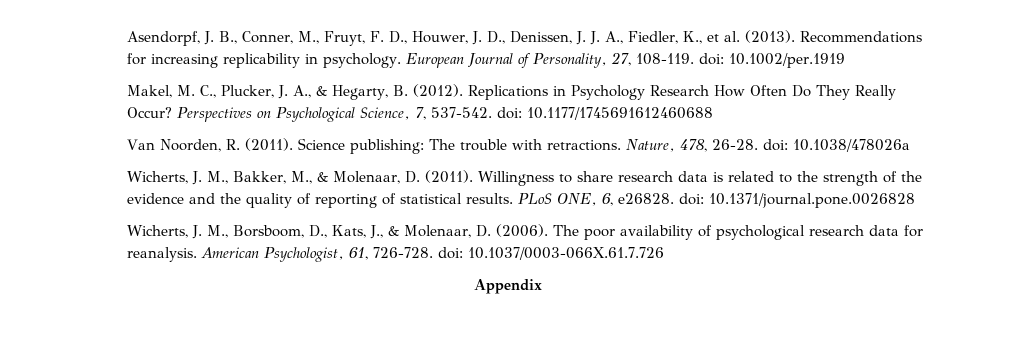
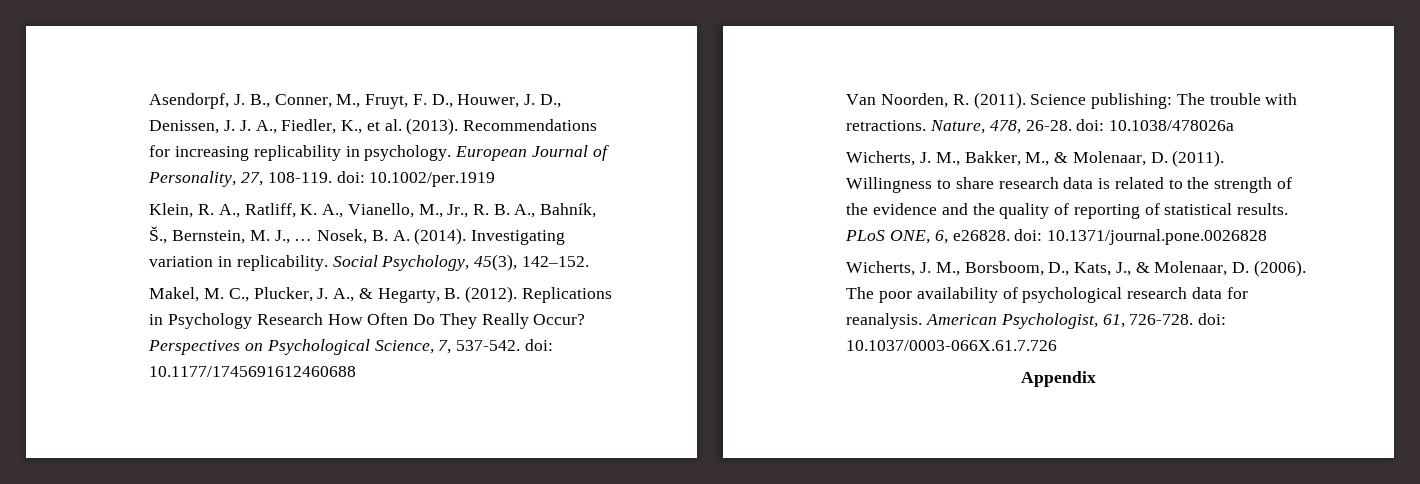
+ Klein, R. A., Ratliff, K. A., Vianello, M., Jr., R. B. A., Bahník, Š., Bernstein, M. J., … Nosek, B. A. (2014). Investigating variation in replicability. Social Psychology, 45(3), 142–152.

